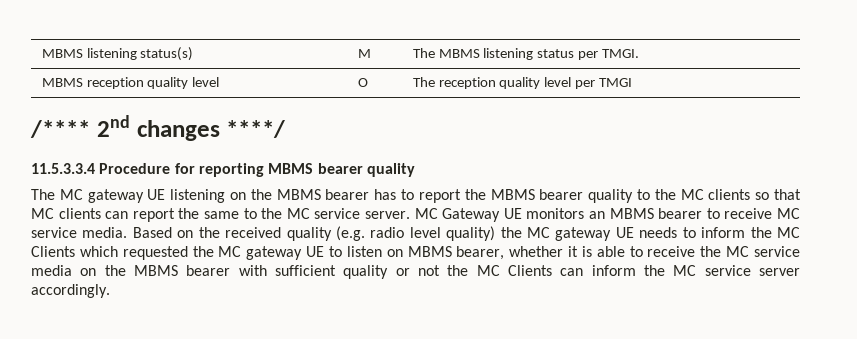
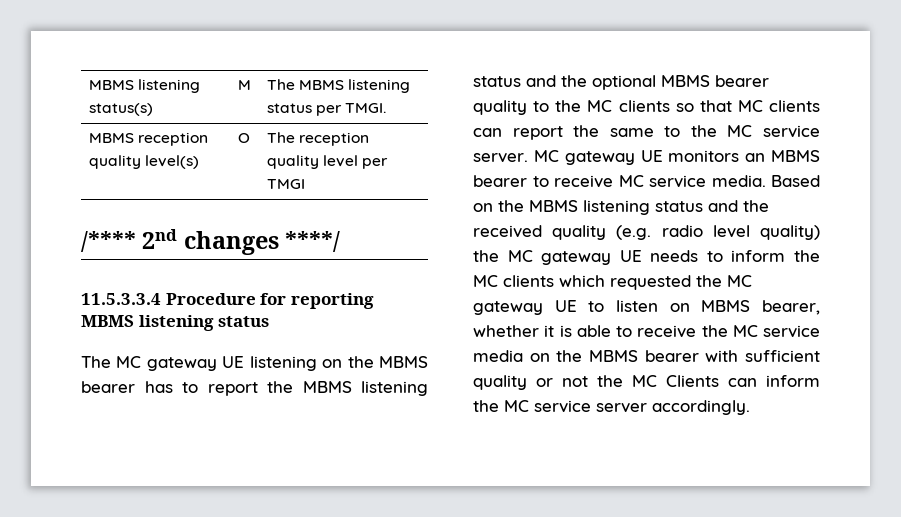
- MBMS reception quality level | O | The reception quality level per TMGI
+ MBMS reception quality level(s) | O | The reception quality level per TMGI
- 11.5.3.3.4 Procedure for reporting MBMS bearer quality
+ 11.5.3.3.4 Procedure for reporting MBMS listening status
- The MC gateway UE listening on the MBMS bearer has to report the MBMS bearer quality to the MC clients so that MC clients can report the same to the MC service server.
+ The MC gateway UE listening on the MBMS bearer has to report the MBMS listening status and the optional MBMS bearer quality to the MC clients so that MC clients can report the same to the MC service server.
- MC Gateway UE monitors an MBMS bearer to receive MC service media.
+ MC gateway UE monitors an MBMS bearer to receive MC service media.
- Based on the received quality (e.g. radio level quality) the MC gateway UE needs to inform the MC Clients which requested the MC gateway UE to listen on MBMS bearer, whether it is able to receive the MC service media on the MBMS bearer with sufficient quality or not the MC Clients can inform the MC service server accordingly.
+ Based on the MBMS listening status and the received quality (e.g. radio level quality) the MC gateway UE needs to inform the MC clients which requested the MC gateway UE to listen on MBMS bearer, whether it is able to receive the MC service media on the MBMS bearer with sufficient quality or not the MC Clients can inform the MC service server accordingly.

